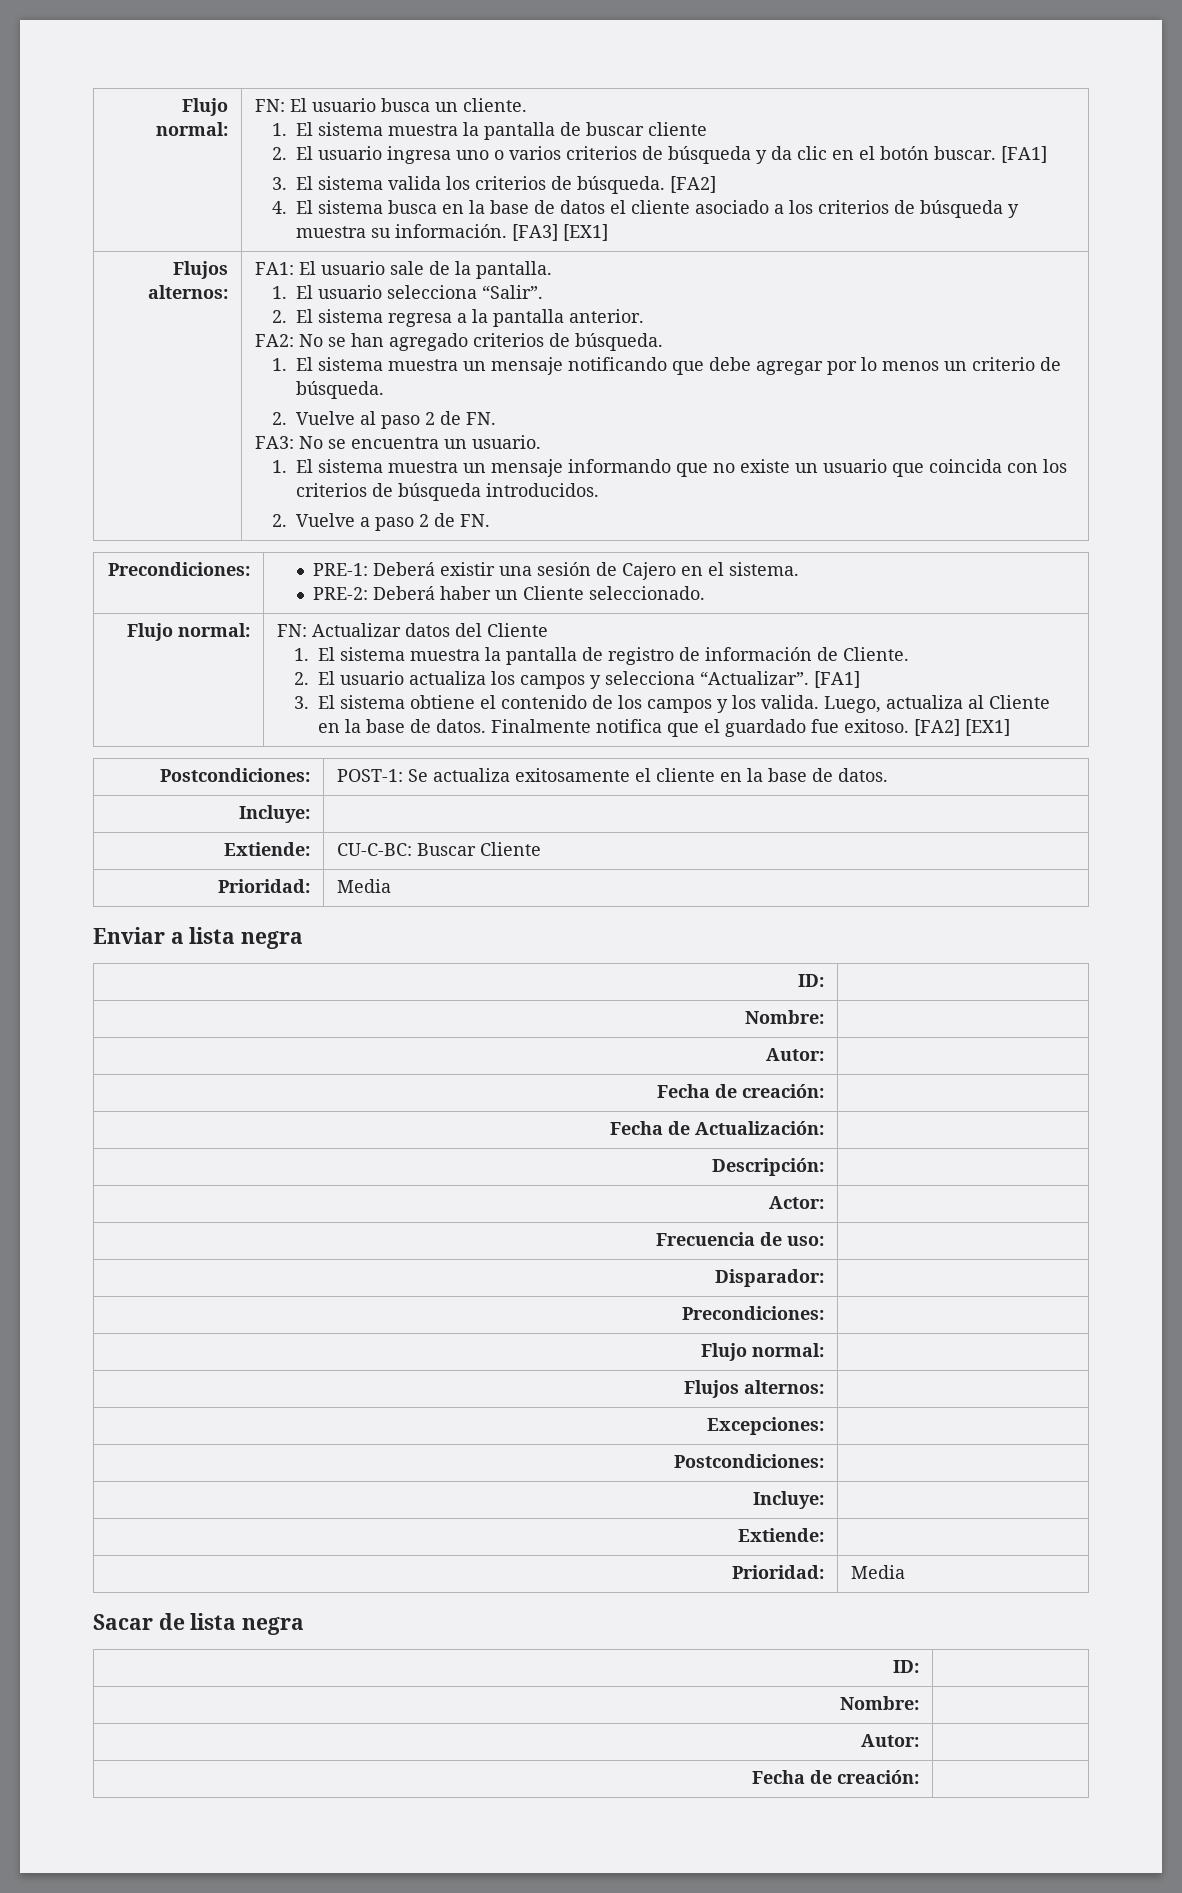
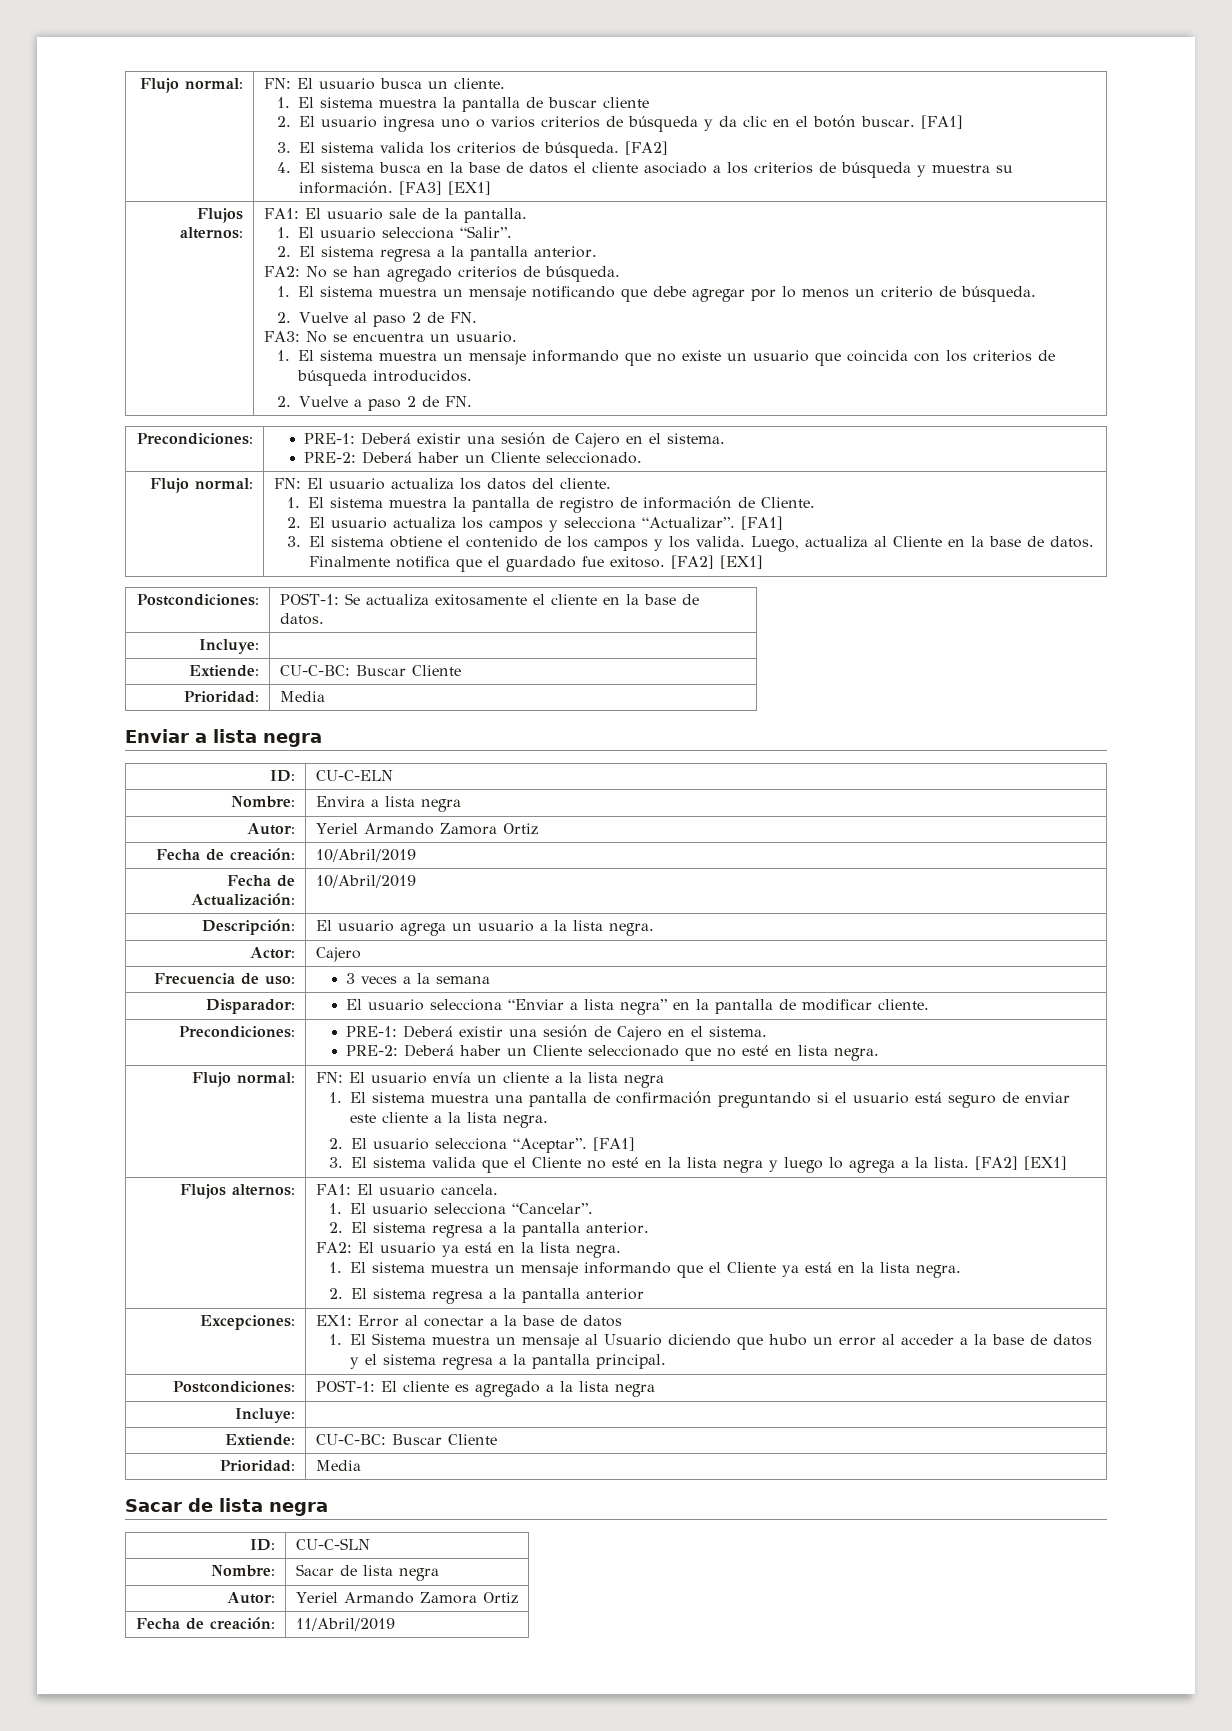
- FN: Actualizar datos del Cliente
+ FN: El usuario actualiza los datos del cliente.
  Enviar a lista negra
- ID: |
- Nombre: |
- Autor: |
- Fecha de creación: |
+ ID: | CU-C-ELN
+ Nombre: | Envira a lista negra
+ Autor: | Yeriel Armando Zamora Ortiz
+ Fecha de creación: | 10/Abril/2019
- Fecha de Actualización: |
+ Fecha de Actualización: | 10/Abril/2019
- Descripción: |
+ Descripción: | El usuario agrega un usuario a la lista negra.
- Actor: |
+ Actor: | Cajero
- Frecuencia de uso: |
- Disparador: |
- Precondiciones: |
- Flujo normal: |
- Flujos alternos: |
- Excepciones: |
- Postcondiciones: |
+ Frecuencia de uso: | 3 veces a la semana
+ Disparador: | El usuario selecciona “Enviar a lista negra” en la pantalla de modificar cliente.
+ Precondiciones: | PRE-1: Deberá existir una sesión de Cajero en el sistema.
+ PRE-2: Deberá haber un Cliente seleccionado que no esté en lista negra.
+ Flujo normal: | FN: El usuario envía un cliente a la lista negra
+ 1. El sistema muestra una pantalla de confirmación preguntando si el usuario está seguro de enviar este cliente a la lista negra.
+ 2. El usuario selecciona “Aceptar”. [FA1]
+ 3. El sistema valida que el Cliente no esté en la lista negra y luego lo agrega a la lista. [FA2] [EX1]
+ Flujos alternos: | FA1: El usuario cancela.
+ 1. El usuario selecciona “Cancelar”.
+ 2. El sistema regresa a la pantalla anterior.
+ FA2: El usuario ya está en la lista negra.
+ 1. El sistema muestra un mensaje informando que el Cliente ya está en la lista negra.
+ 2. El sistema regresa a la pantalla anterior
+ Excepciones: | EX1: Error al conectar a la base de datos
+ 1. El Sistema muestra un mensaje al Usuario diciendo que hubo un error al acceder a la base de datos y el sistema regresa a la pantalla principal.
+ Postcondiciones: | POST-1: El cliente es agregado a la lista negra
  Incluye: |
- Extiende: |
+ Extiende: | CU-C-BC: Buscar Cliente
  Prioridad: | Media
  Sacar de lista negra
- ID: |
- Nombre: |
- Autor: |
- Fecha de creación: |
+ ID: | CU-C-SLN
+ Nombre: | Sacar de lista negra
+ Autor: | Yeriel Armando Zamora Ortiz
+ Fecha de creación: | 11/Abril/2019

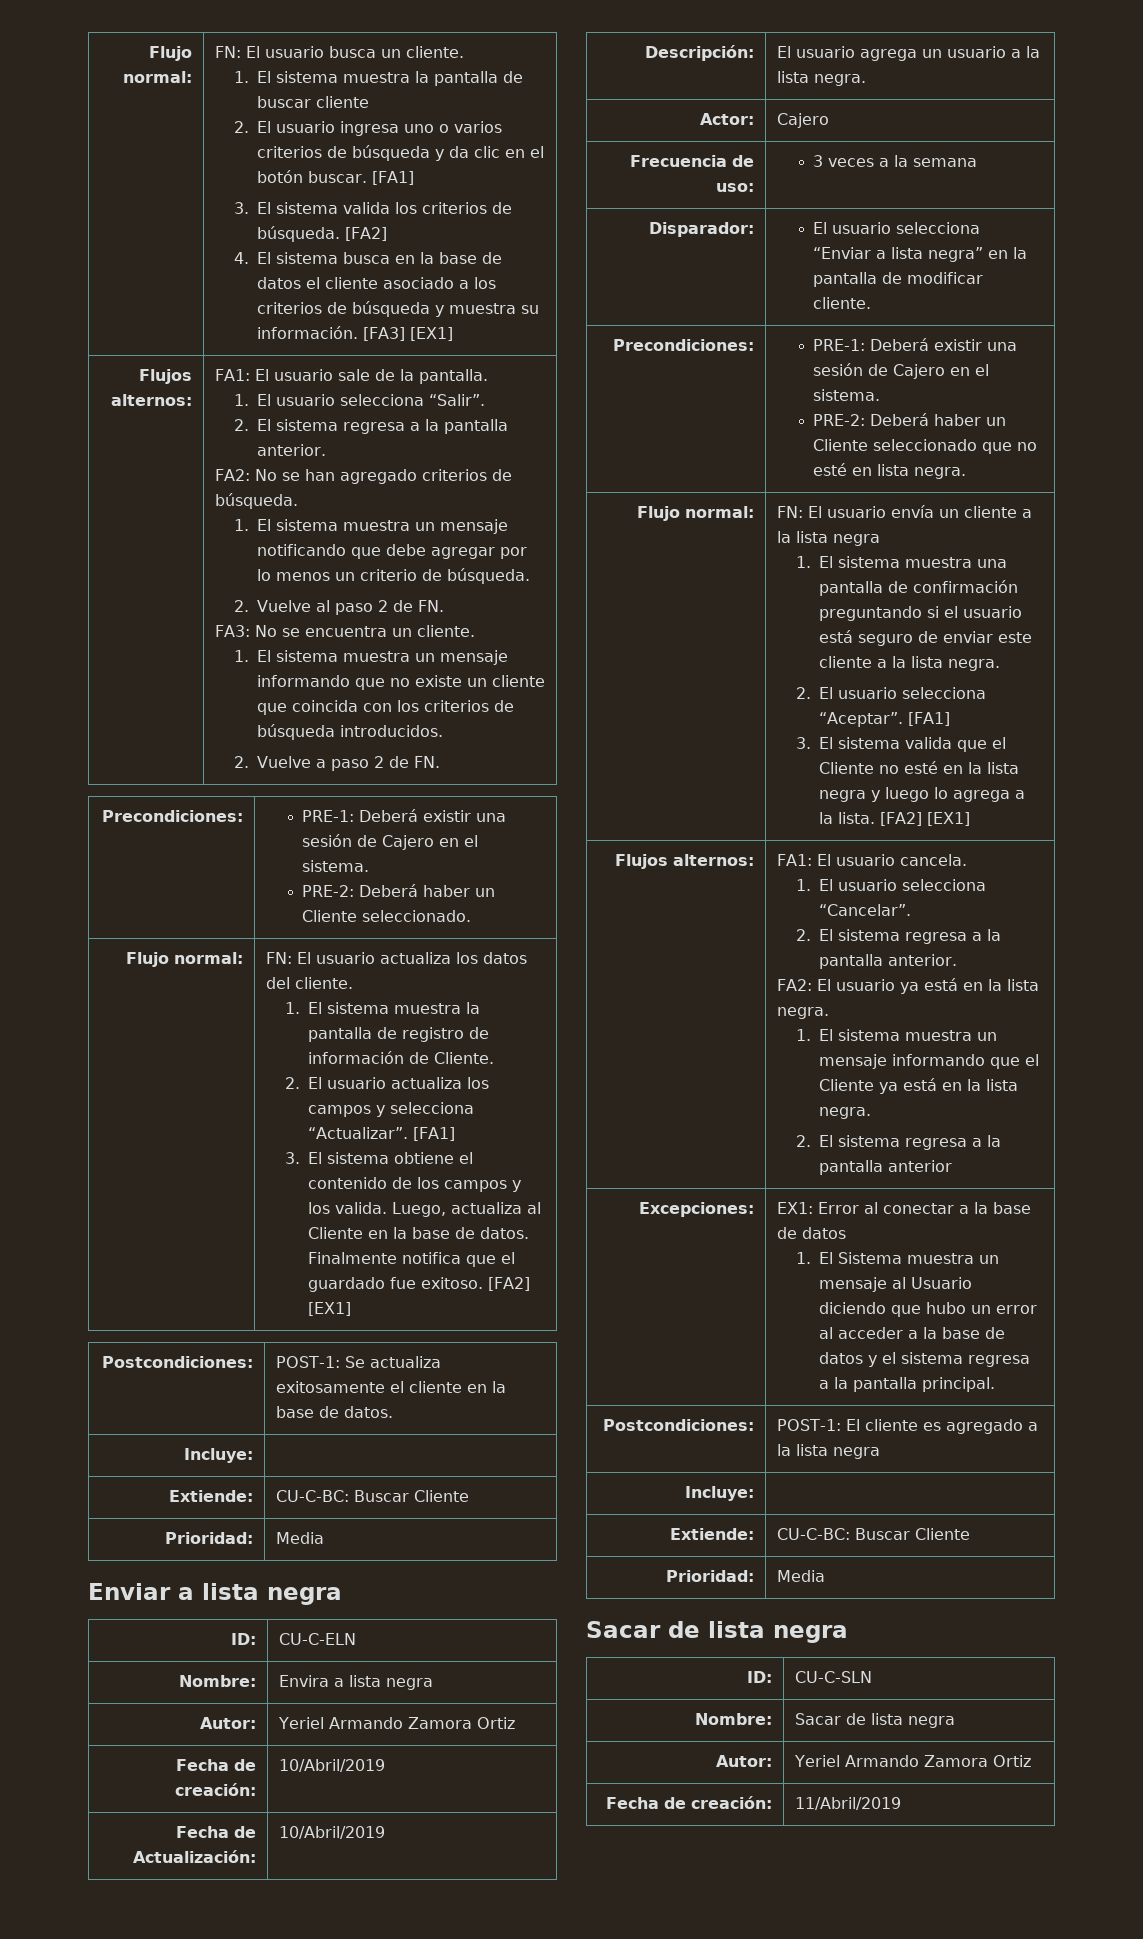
- FA3: No se encuentra un usuario.
+ FA3: No se encuentra un cliente.
- 1. El sistema muestra un mensaje informando que no existe un usuario que coincida con los criterios de búsqueda introducidos.
+ 1. El sistema muestra un mensaje informando que no existe un cliente que coincida con los criterios de búsqueda introducidos.

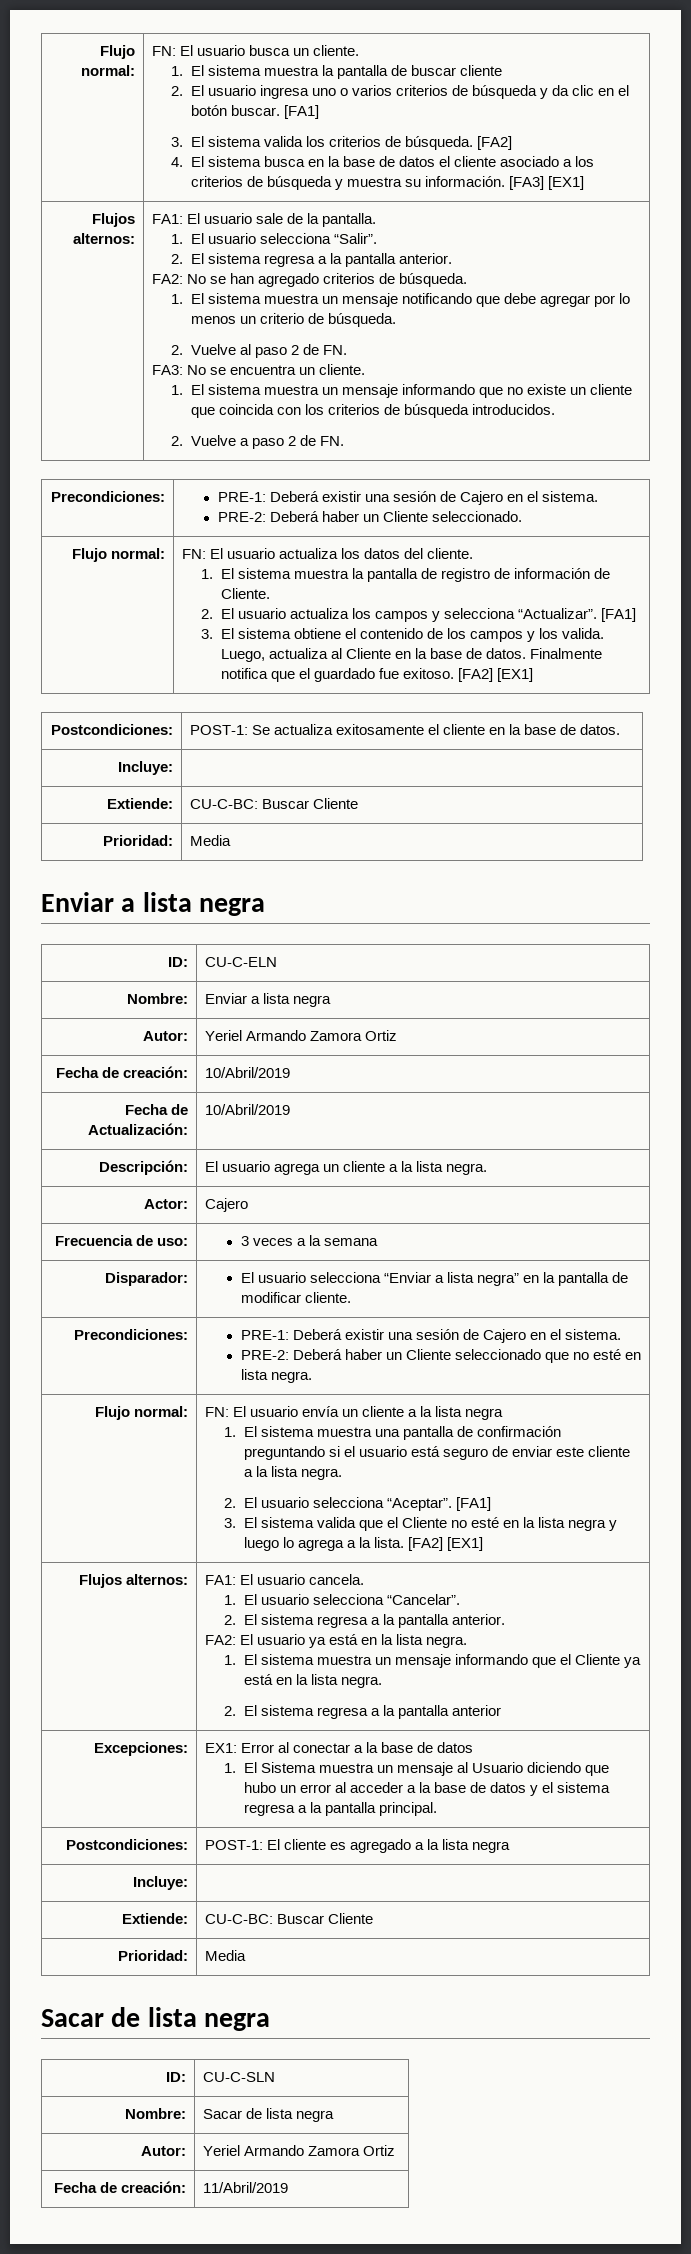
- Nombre: | Envira a lista negra
+ Nombre: | Enviar a lista negra
- Descripción: | El usuario agrega un usuario a la lista negra.
+ Descripción: | El usuario agrega un cliente a la lista negra.

